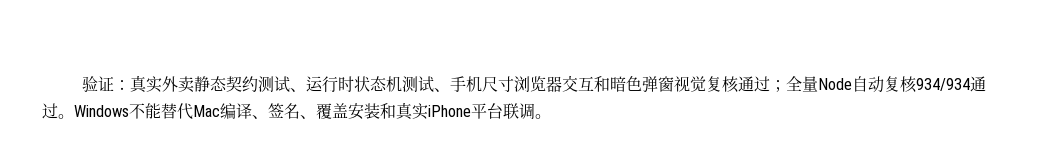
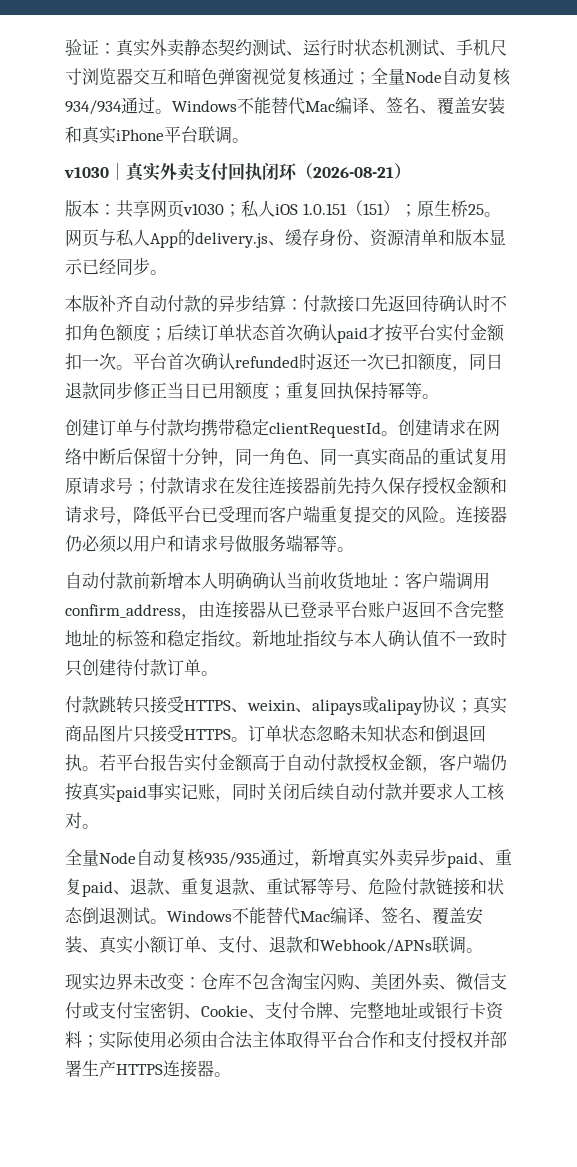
+ v1030｜真实外卖支付回执闭环（2026-08-21）
+ 版本：共享网页v1030；私人iOS 1.0.151（151）；原生桥25。网页与私人App的delivery.js、缓存身份、资源清单和版本显示已经同步。
+ 本版补齐自动付款的异步结算：付款接口先返回待确认时不扣角色额度；后续订单状态首次确认paid才按平台实付金额扣一次。平台首次确认refunded时返还一次已扣额度，同日退款同步修正当日已用额度；重复回执保持幂等。
+ 创建订单与付款均携带稳定clientRequestId。创建请求在网络中断后保留十分钟，同一角色、同一真实商品的重试复用原请求号；付款请求在发往连接器前先持久保存授权金额和请求号，降低平台已受理而客户端重复提交的风险。连接器仍必须以用户和请求号做服务端幂等。
+ 自动付款前新增本人明确确认当前收货地址：客户端调用confirm_address，由连接器从已登录平台账户返回不含完整地址的标签和稳定指纹。新地址指纹与本人确认值不一致时只创建待付款订单。
+ 付款跳转只接受HTTPS、weixin、alipays或alipay协议；真实商品图片只接受HTTPS。订单状态忽略未知状态和倒退回执。若平台报告实付金额高于自动付款授权金额，客户端仍按真实paid事实记账，同时关闭后续自动付款并要求人工核对。
+ 全量Node自动复核935/935通过，新增真实外卖异步paid、重复paid、退款、重复退款、重试幂等号、危险付款链接和状态倒退测试。Windows不能替代Mac编译、签名、覆盖安装、真实小额订单、支付、退款和Webhook/APNs联调。
+ 现实边界未改变：仓库不包含淘宝闪购、美团外卖、微信支付或支付宝密钥、Cookie、支付令牌、完整地址或银行卡资料；实际使用必须由合法主体取得平台合作和支付授权并部署生产HTTPS连接器。

